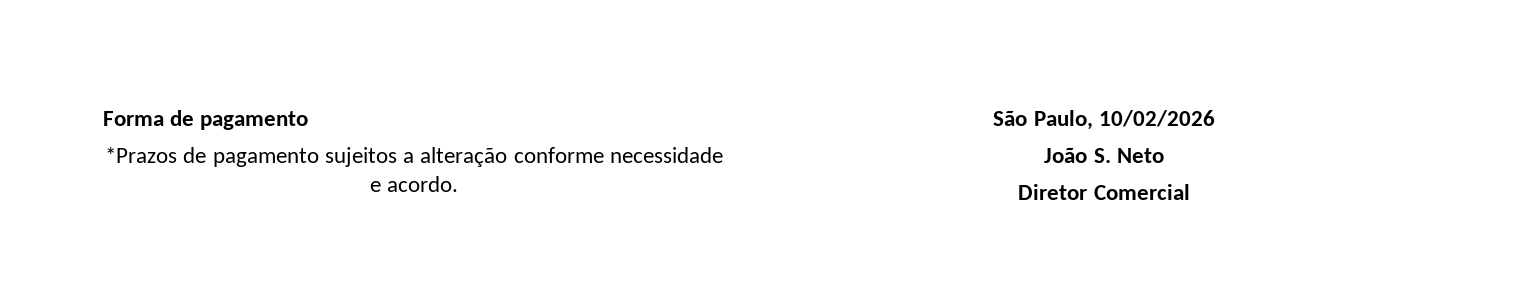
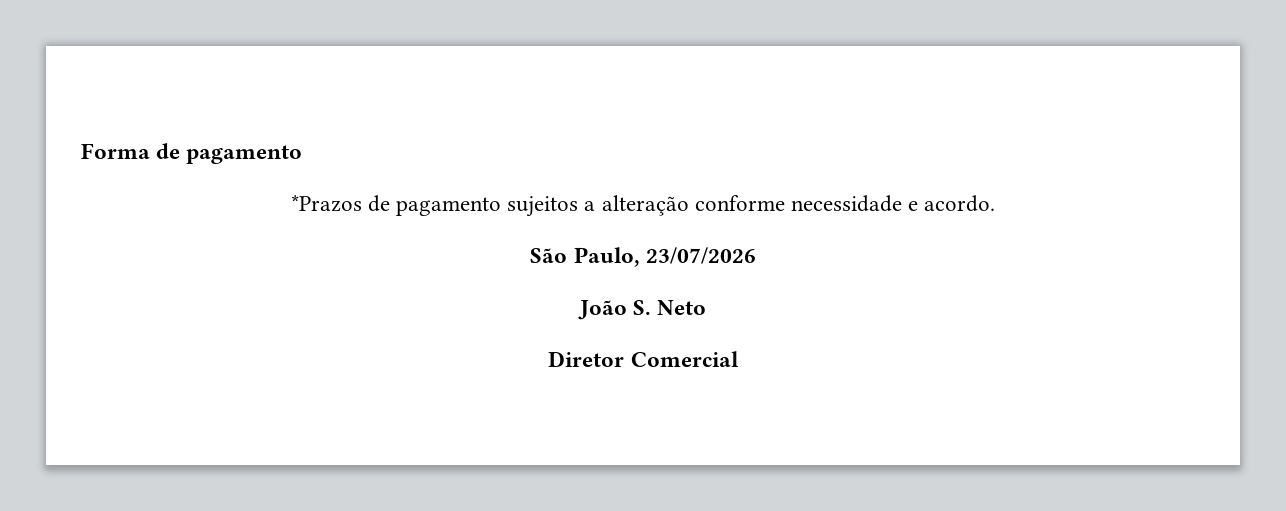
- São Paulo, 10/02/2026
+ São Paulo, 23/07/2026

